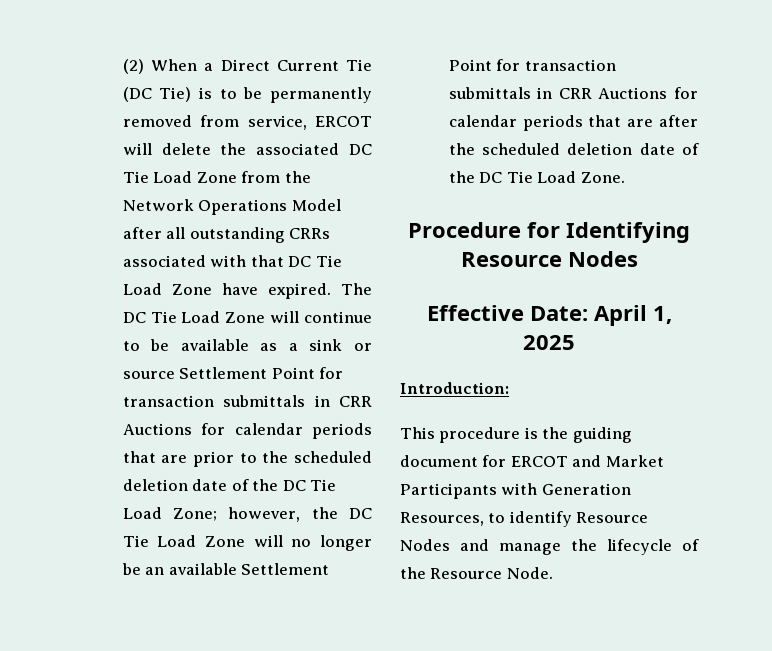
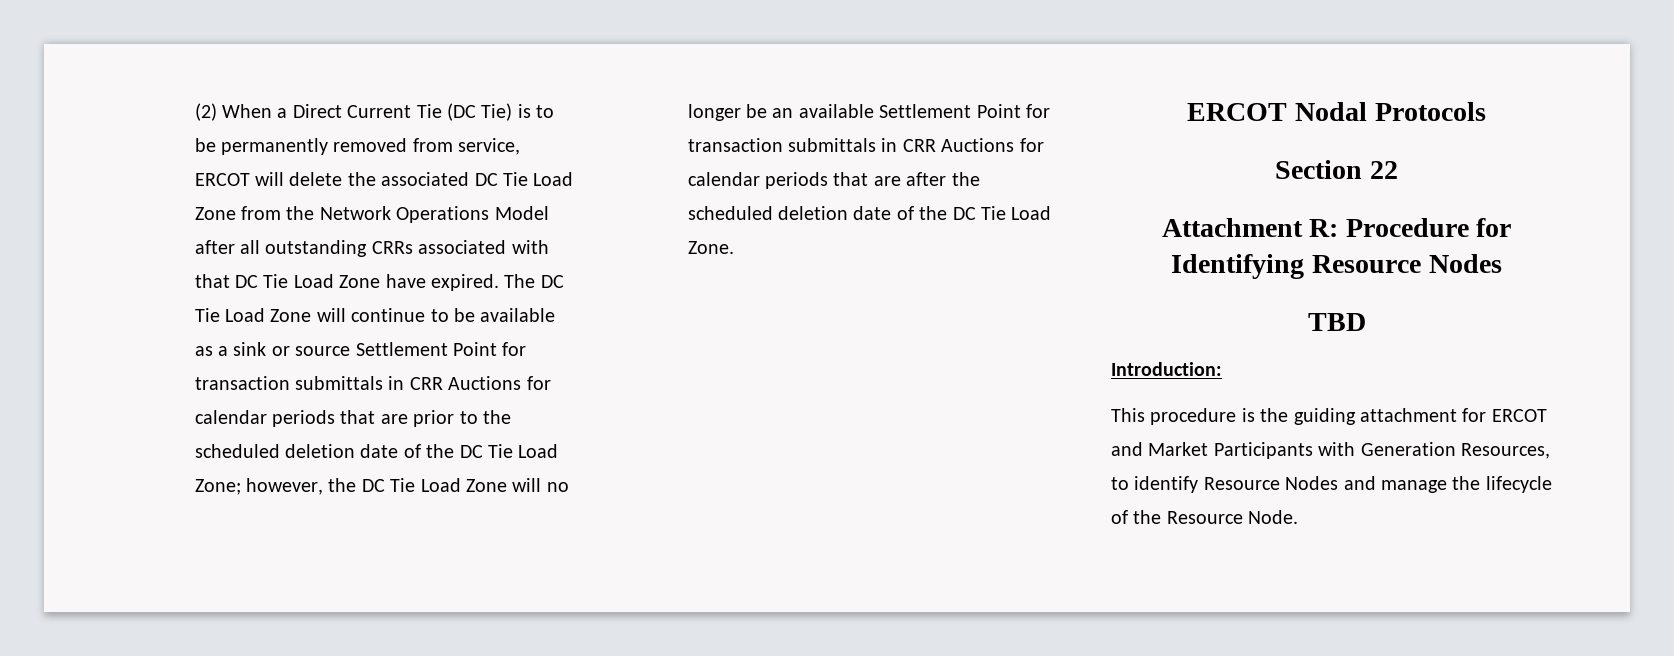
- Procedure for Identifying Resource Nodes
+ ERCOT Nodal Protocols
+ Section 22
+ Attachment R: Procedure for Identifying Resource Nodes
- Effective Date: April 1, 2025
+ TBD
- This procedure is the guiding document for ERCOT and Market Participants with Generation Resources, to identify Resource Nodes and manage the lifecycle of the Resource Node.
+ This procedure is the guiding attachment for ERCOT and Market Participants with Generation Resources, to identify Resource Nodes and manage the lifecycle of the Resource Node.

